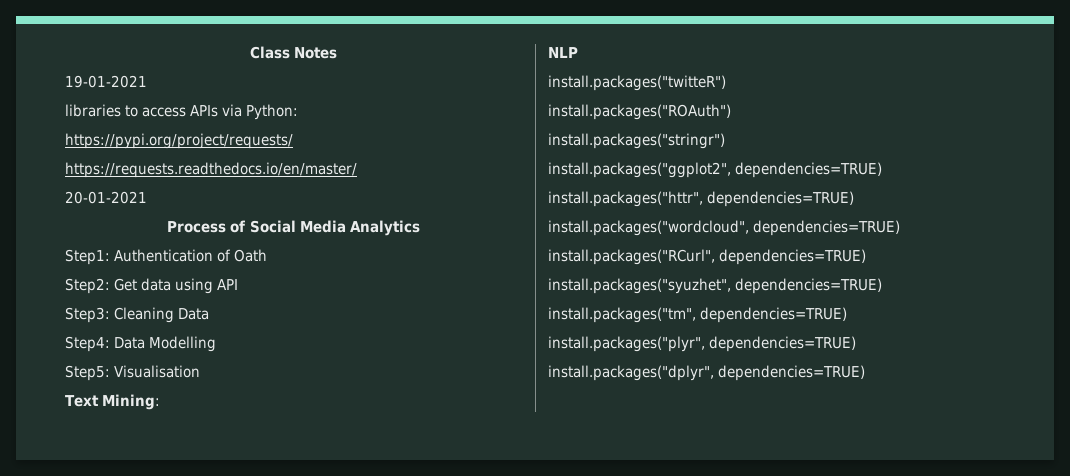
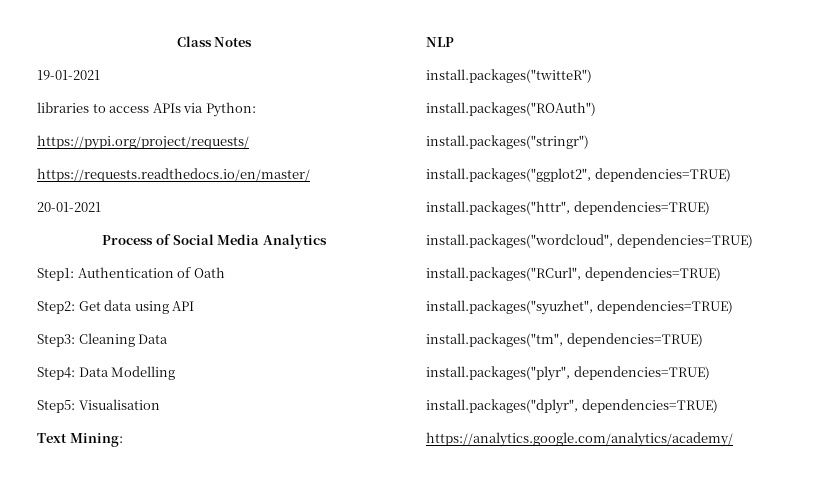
+ https://analytics.google.com/analytics/academy/

